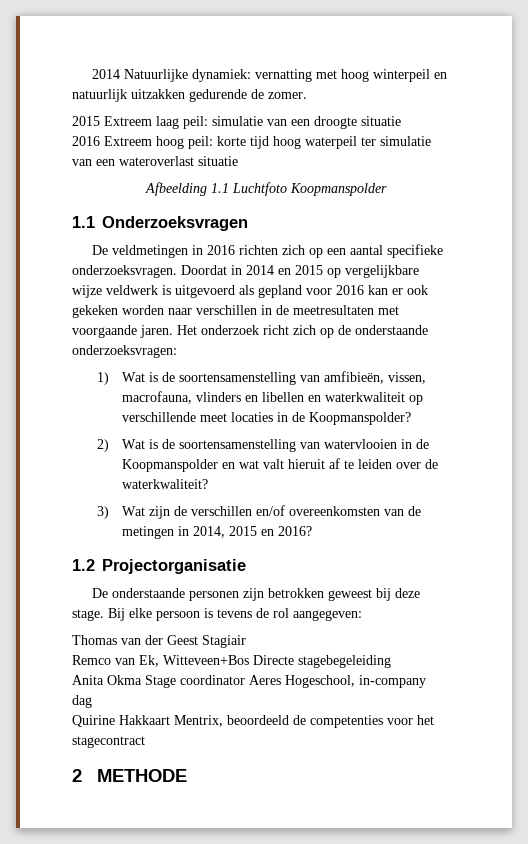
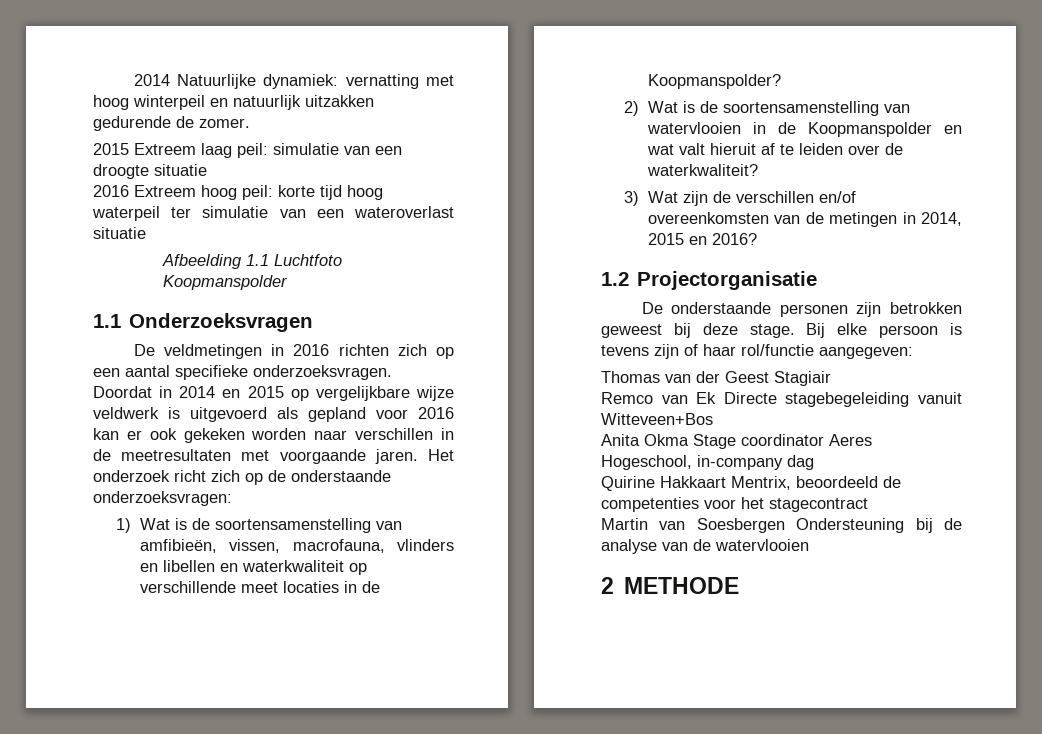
- Bij elke persoon is tevens de rol aangegeven:
+ Bij elke persoon is tevens zijn of haar rol/functie aangegeven:
- Remco van Ek, Witteveen+Bos Directe stagebegeleiding
+ Remco van Ek Directe stagebegeleiding vanuit Witteveen+Bos
+ Martin van Soesbergen Ondersteuning bij de analyse van de watervlooien

